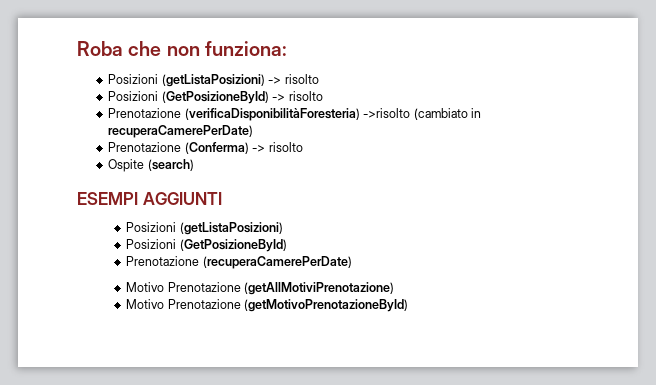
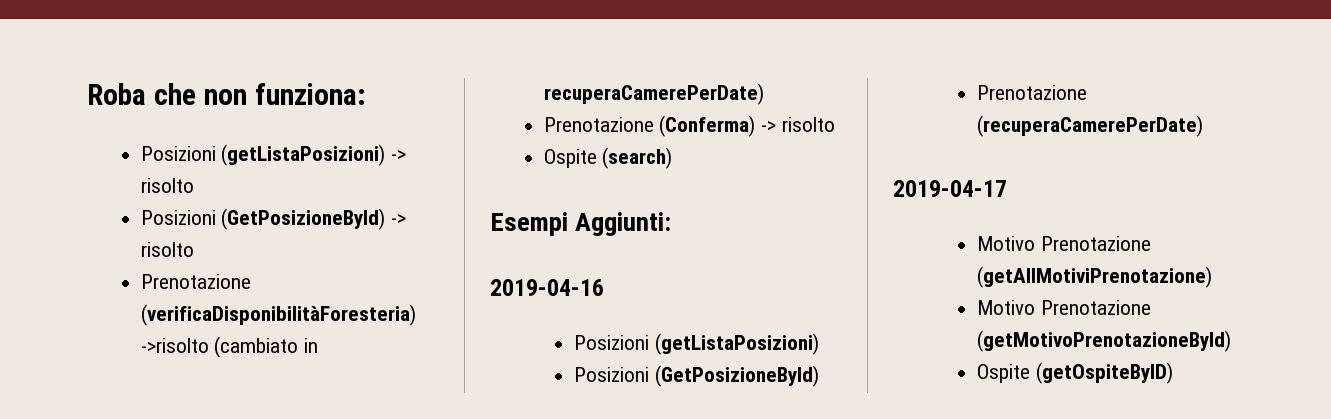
- ESEMPI AGGIUNTI
+ Esempi Aggiunti:
+ 2019-04-16
+ 2019-04-17
+ Ospite (getOspiteByID)

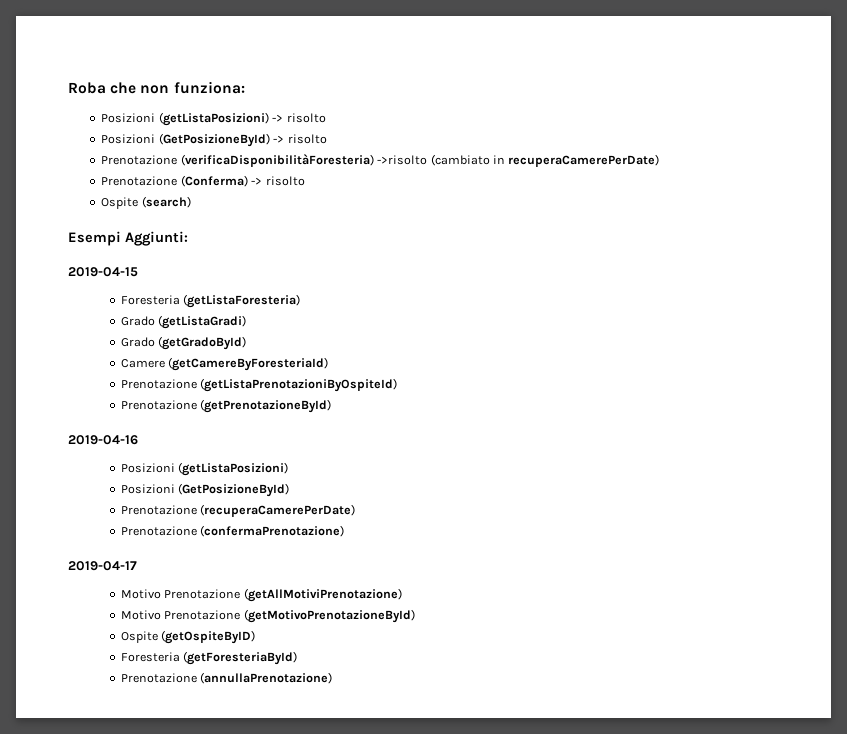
+ 2019-04-15
+ Foresteria (getListaForesteria)
+ Grado (getListaGradi)
+ Grado (getGradoById)
+ Camere (getCamereByForesteriaId)
+ Prenotazione (getListaPrenotazioniByOspiteId)
+ Prenotazione (getPrenotazioneById)
+ Prenotazione (confermaPrenotazione)
+ Foresteria (getForesteriaById)
+ Prenotazione (annullaPrenotazione)

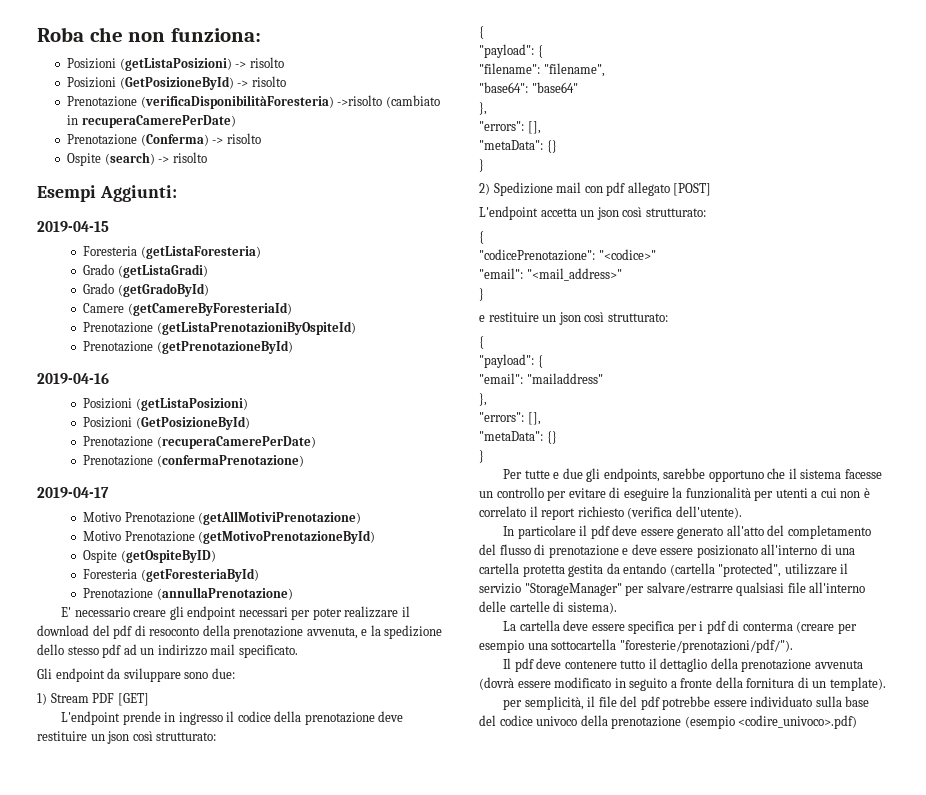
- Ospite (search)
+ Ospite (search) -> risolto
+ E' necessario creare gli endpoint necessari per poter realizzare il download del pdf di resoconto della prenotazione avvenuta, e la spedizione dello stesso pdf ad un indirizzo mail specificato.
+ Gli endpoint da sviluppare sono due:
+ 1) Stream PDF [GET]
+ L'endpoint prende in ingresso il codice della prenotazione deve restituire un json così strutturato:
+ {
+ "payload": {
+ "filename": "filename",
+ "base64": "base64"
+ },
+ "errors": [],
+ "metaData": {}
+ }
+ 2) Spedizione mail con pdf allegato [POST]
+ L'endpoint accetta un json così strutturato:
+ {
+ "codicePrenotazione": "<codice>"
+ "email": "<mail_address>"
+ }
+ e restituire un json così strutturato:
+ {
+ "payload": {
+ "email": "mailaddress"
+ },
+ "errors": [],
+ "metaData": {}
+ }
+ Per tutte e due gli endpoints, sarebbe opportuno che il sistema facesse un controllo per evitare di eseguire la funzionalità per utenti a cui non è correlato il report richiesto (verifica dell'utente).
+ In particolare il pdf deve essere generato all'atto del completamento del flusso di prenotazione e deve essere posizionato all'interno di una cartella protetta gestita da entando (cartella "protected", utilizzare il servizio "StorageManager" per salvare/estrarre qualsiasi file all'interno delle cartelle di sistema).
+ La cartella deve essere specifica per i pdf di conterma (creare per esempio una sottocartella "foresterie/prenotazioni/pdf/").
+ Il pdf deve contenere tutto il dettaglio della prenotazione avvenuta (dovrà essere modificato in seguito a fronte della fornitura di un template).
+ per semplicità, il file del pdf potrebbe essere individuato sulla base del codice univoco della prenotazione (esempio <codire_univoco>.pdf)

